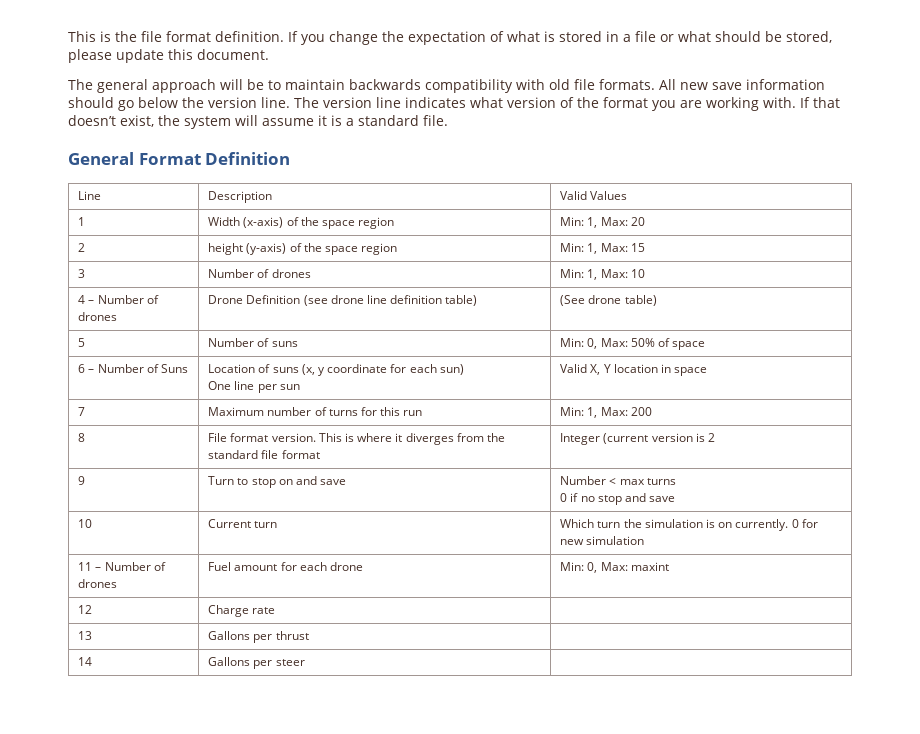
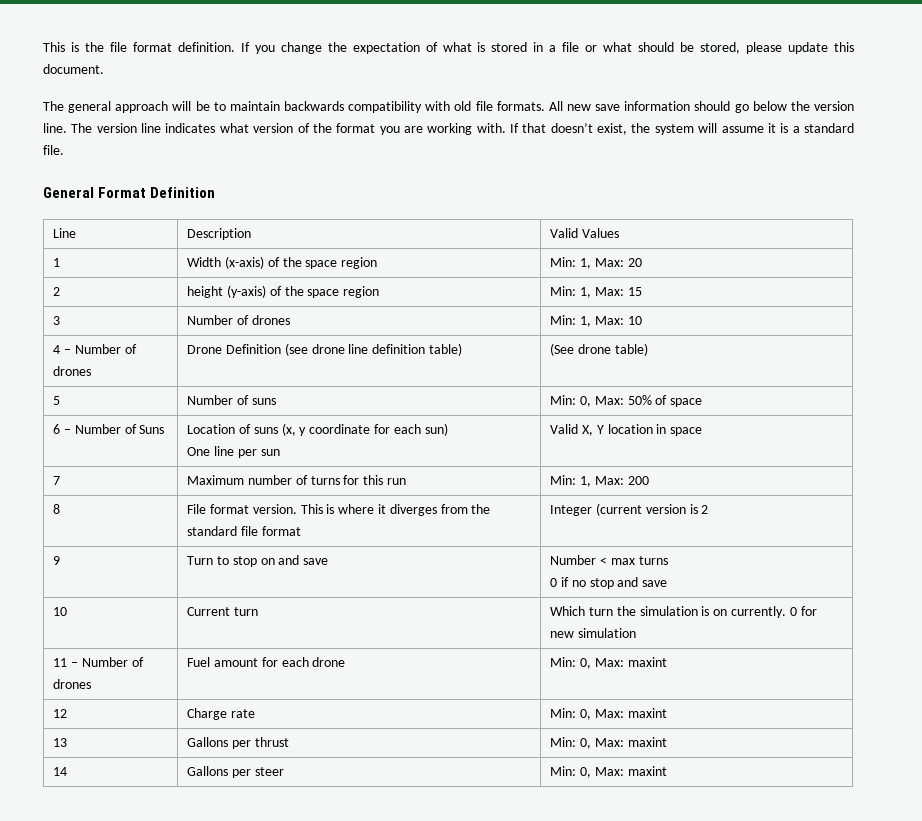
- 12 | Charge rate |
+ 12 | Charge rate | Min: 0, Max: maxint
- 13 | Gallons per thrust |
+ 13 | Gallons per thrust | Min: 0, Max: maxint
- 14 | Gallons per steer |
+ 14 | Gallons per steer | Min: 0, Max: maxint

